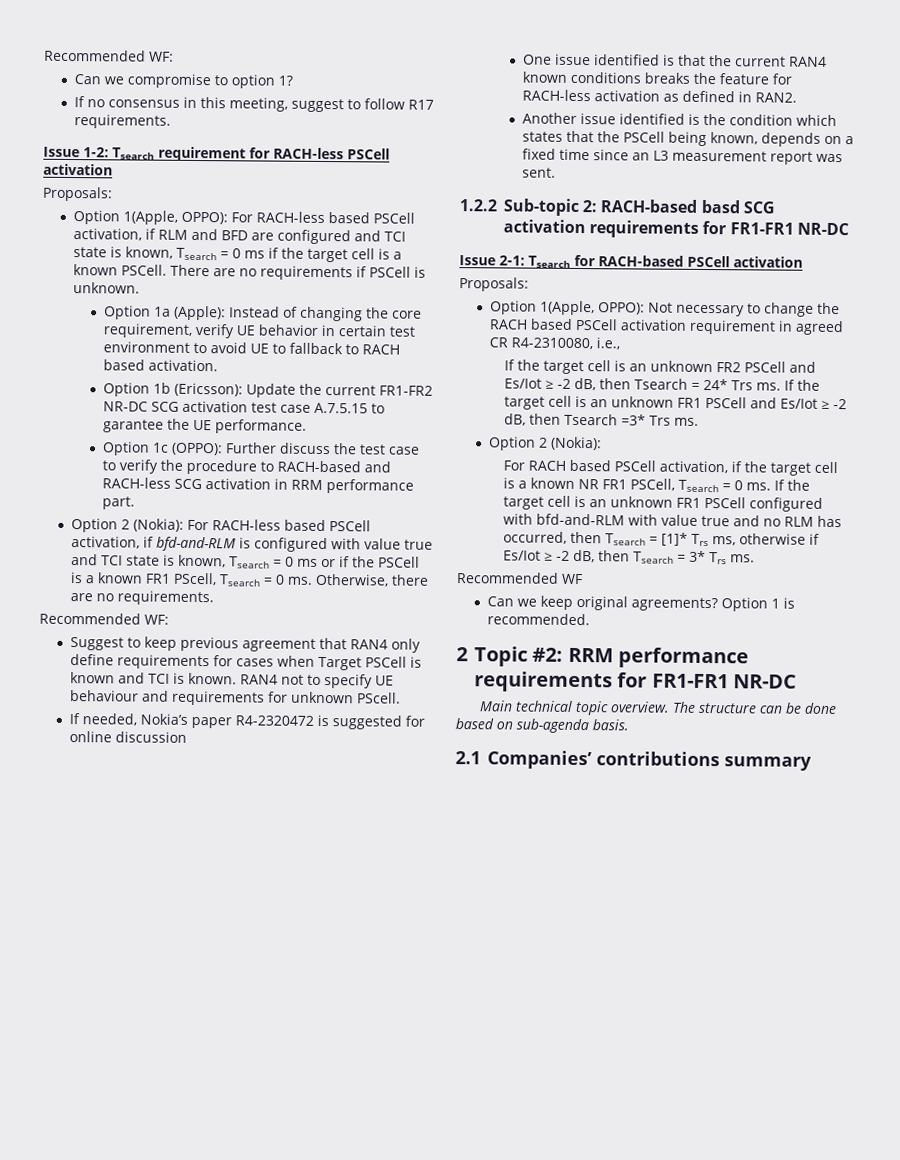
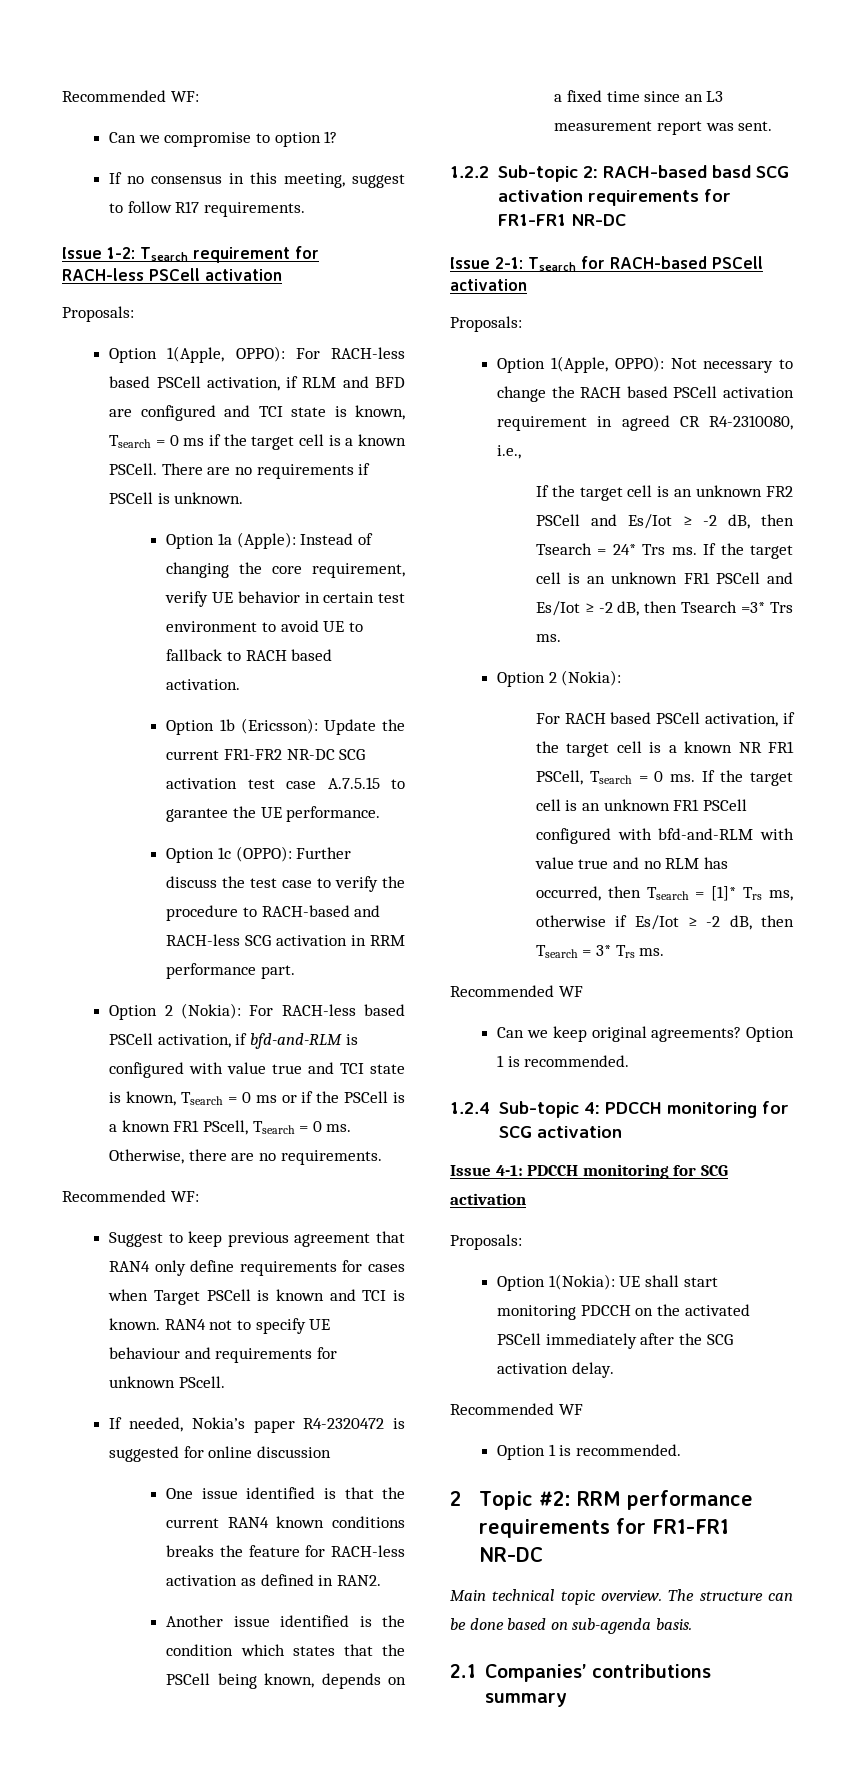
+ 1.2.4 Sub-topic 4: PDCCH monitoring for SCG activation
+ Issue 4-1: PDCCH monitoring for SCG activation
+ Proposals:
+ Option 1(Nokia): UE shall start monitoring PDCCH on the activated PSCell immediately after the SCG activation delay.
+ Recommended WF
+ Option 1 is recommended.

